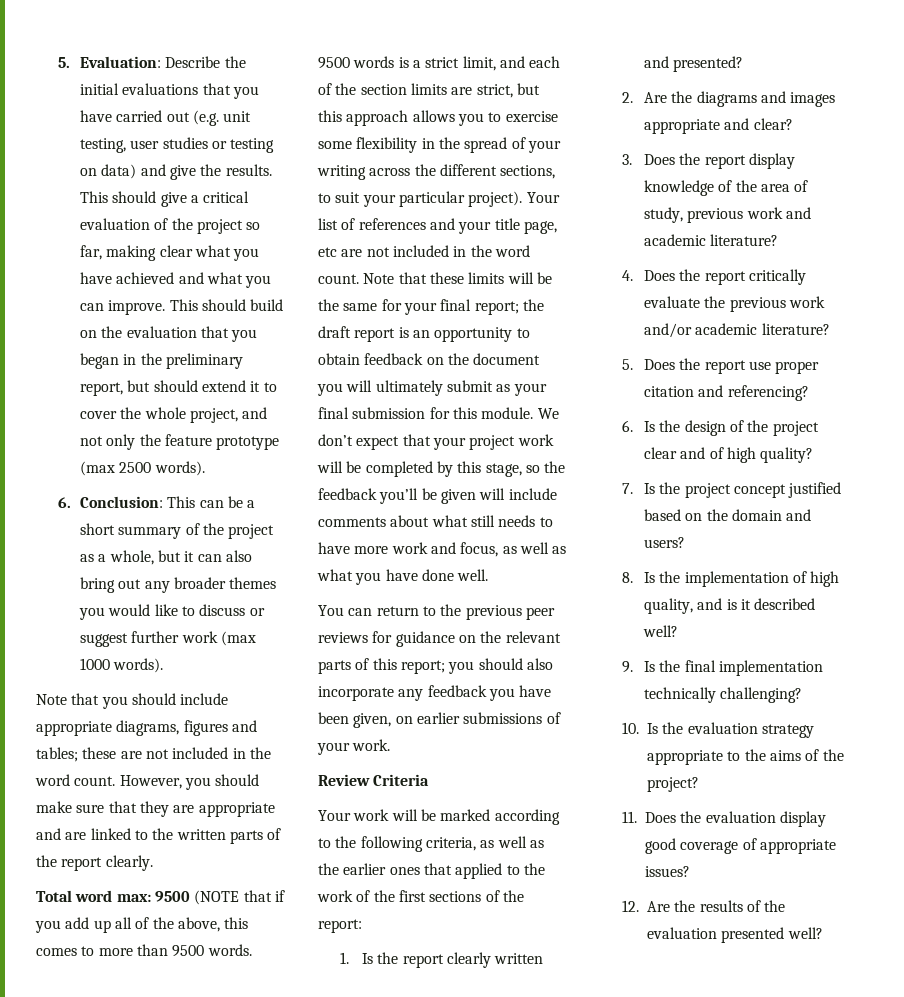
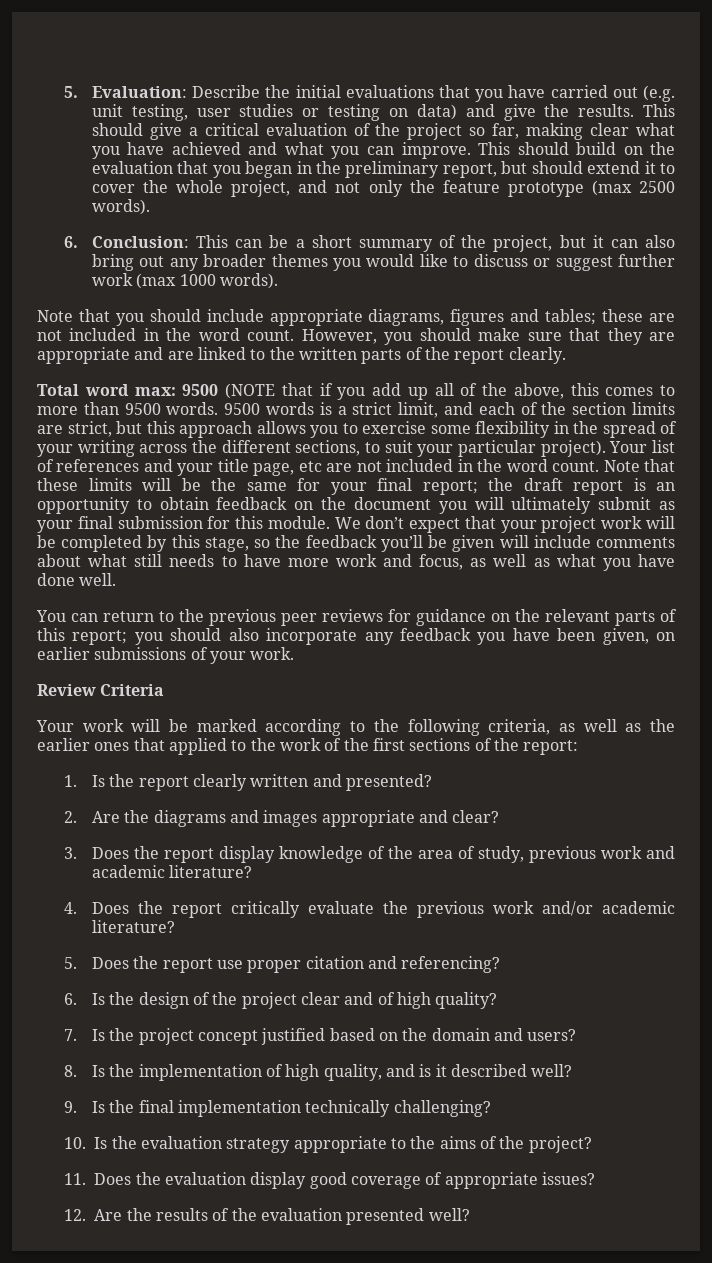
- 6. Conclusion: This can be a short summary of the project as a whole, but it can also bring out any broader themes you would like to discuss or suggest further work (max 1000 words).
+ 6. Conclusion: This can be a short summary of the project, but it can also bring out any broader themes you would like to discuss or suggest further work (max 1000 words).

